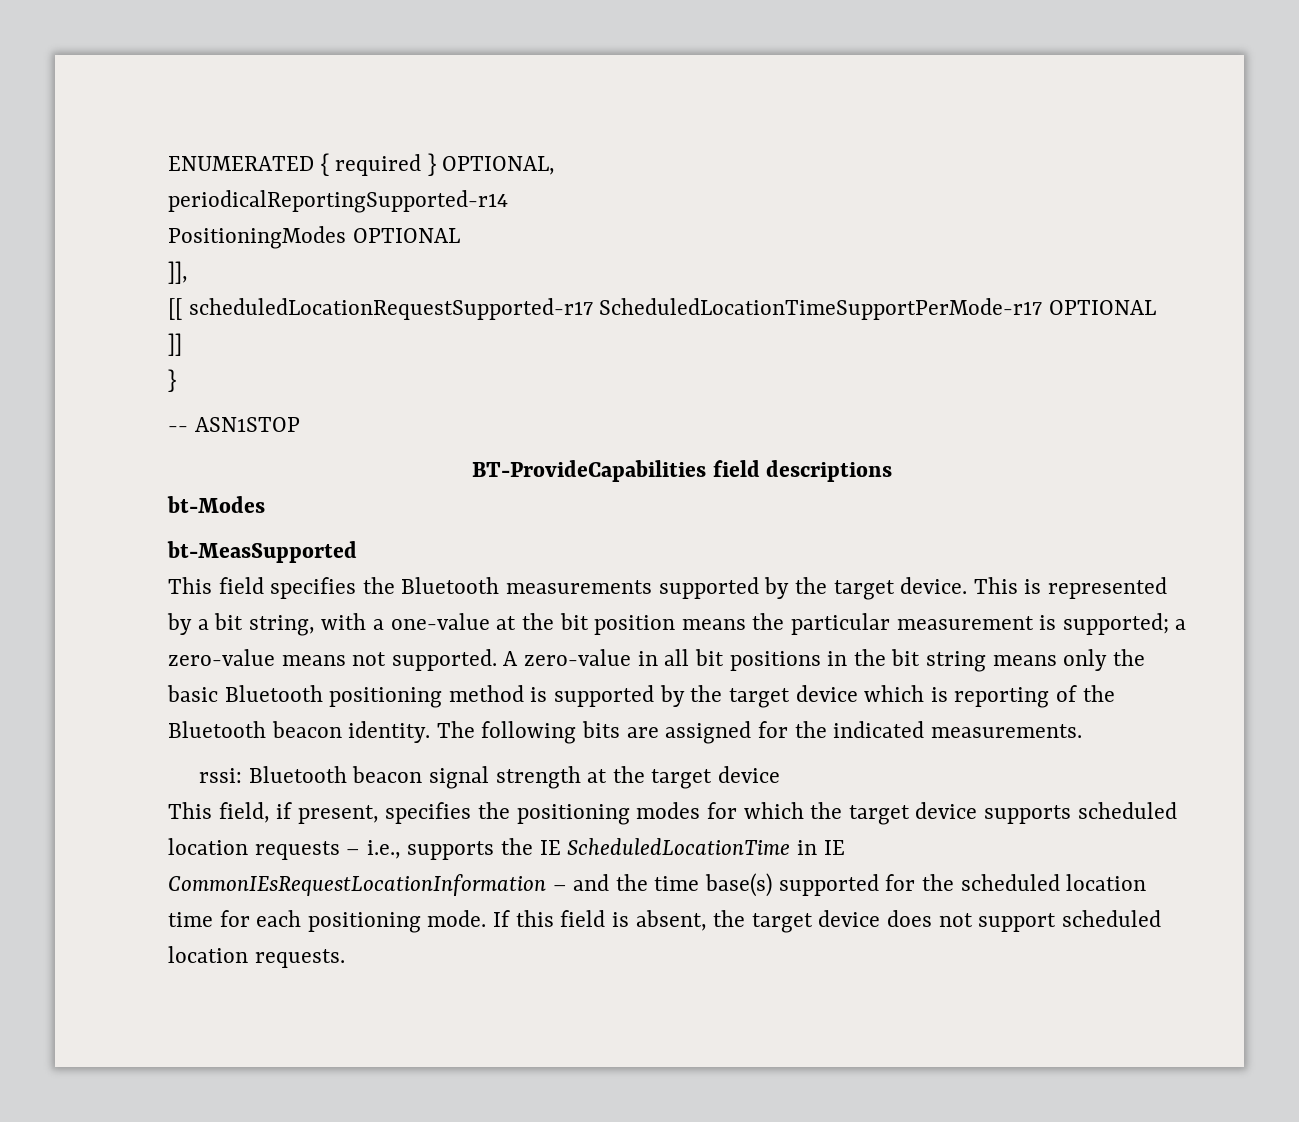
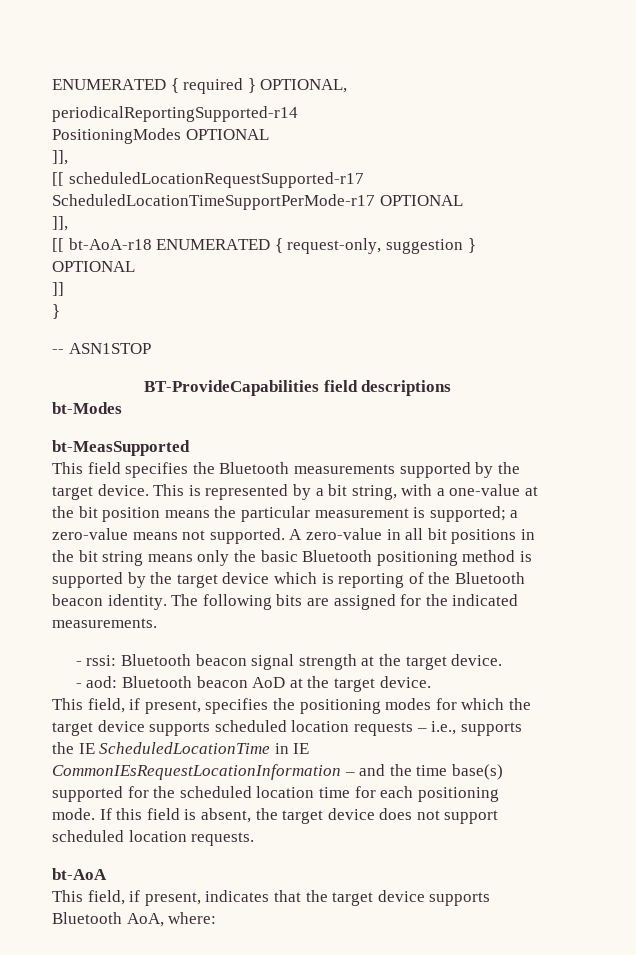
  [[ scheduledLocationRequestSupported-r17 ScheduledLocationTimeSupportPerMode-r17 OPTIONAL
+ ]],
+ [[ bt-AoA-r18 ENUMERATED { request-only, suggestion } OPTIONAL
- rssi: Bluetooth beacon signal strength at the target device
+ - rssi: Bluetooth beacon signal strength at the target device.
+ - aod: Bluetooth beacon AoD at the target device.
+ bt-AoA
+ This field, if present, indicates that the target device supports Bluetooth AoA, where:

